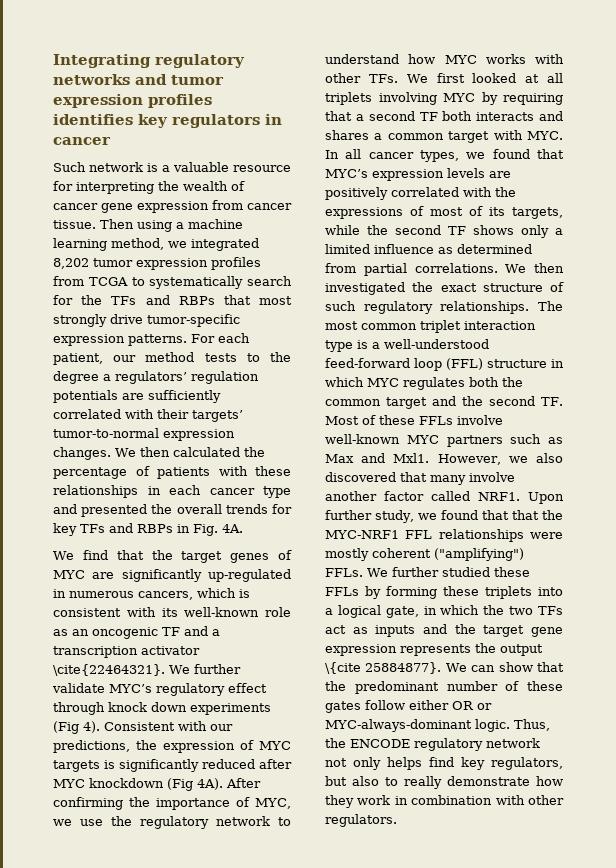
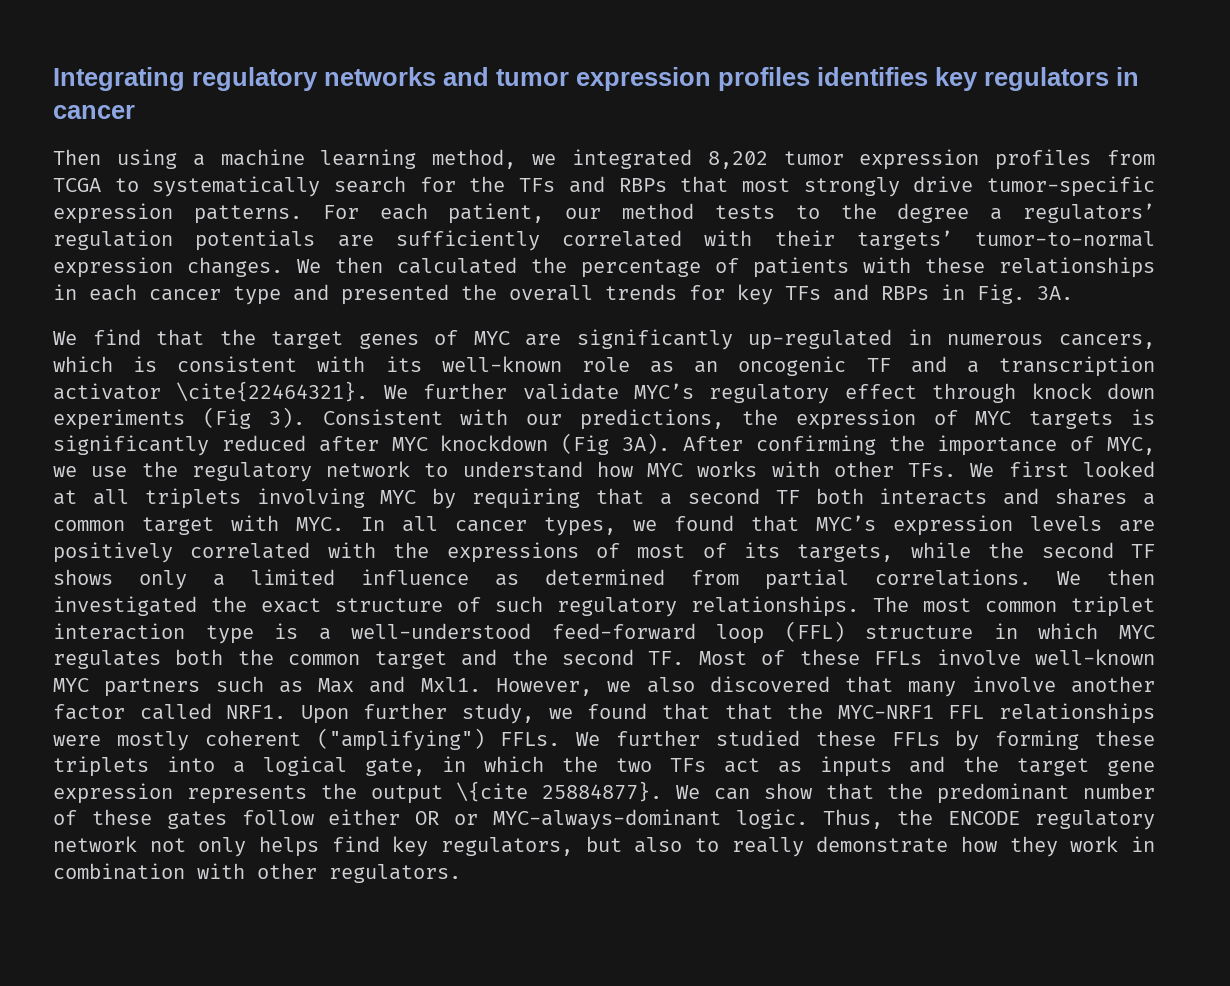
- Such network is a valuable resource for interpreting the wealth of cancer gene expression from cancer tissue.
- We then calculated the percentage of patients with these relationships in each cancer type and presented the overall trends for key TFs and RBPs in Fig. 4A.
+ We then calculated the percentage of patients with these relationships in each cancer type and presented the overall trends for key TFs and RBPs in Fig. 3A.
- We further validate MYC’s regulatory effect through knock down experiments (Fig 4).
+ We further validate MYC’s regulatory effect through knock down experiments (Fig 3).
- Consistent with our predictions, the expression of MYC targets is significantly reduced after MYC knockdown (Fig 4A).
+ Consistent with our predictions, the expression of MYC targets is significantly reduced after MYC knockdown (Fig 3A).

